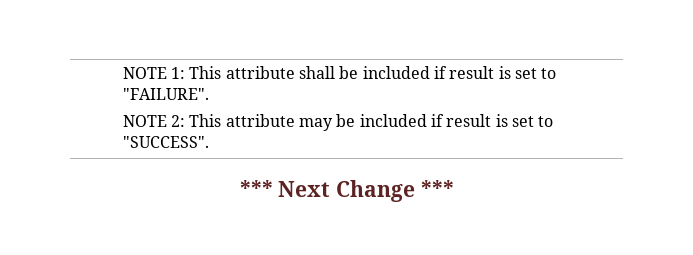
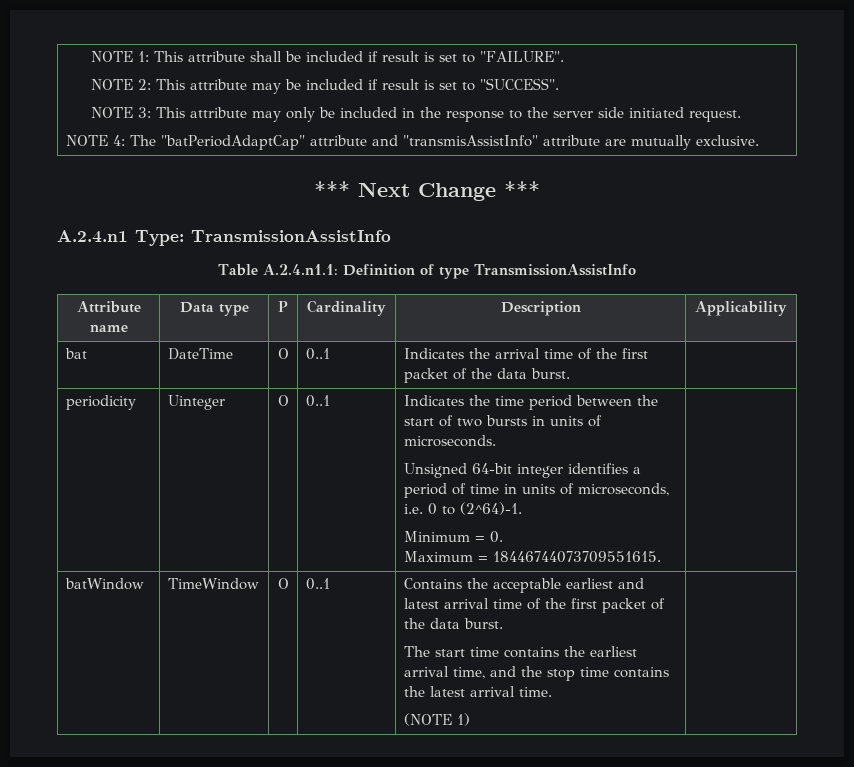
+ NOTE 3: This attribute may only be included in the response to the server side initiated request.
+ NOTE 4: The "batPeriodAdaptCap" attribute and "transmisAssistInfo" attribute are mutually exclusive.
  *** Next Change ***
+ A.2.4.n1 Type: TransmissionAssistInfo
+ Table A.2.4.n1.1: Definition of type TransmissionAssistInfo
+ Attribute name | Data type | P | Cardinality | Description | Applicability
+ bat | DateTime | O | 0..1 | Indicates the arrival time of the first packet of the data burst. |
+ periodicity | Uinteger | O | 0..1 | Indicates the time period between the start of two bursts in units of microseconds.
+ Unsigned 64-bit integer identifies a period of time in units of microseconds, i.e. 0 to (2^64)-1.
+ Minimum = 0.
+ Maximum = 18446744073709551615. |
+ batWindow | TimeWindow | O | 0..1 | Contains the acceptable earliest and latest arrival time of the first packet of the data burst.
+ The start time contains the earliest arrival time, and the stop time contains the latest arrival time.
+ (NOTE 1) |

